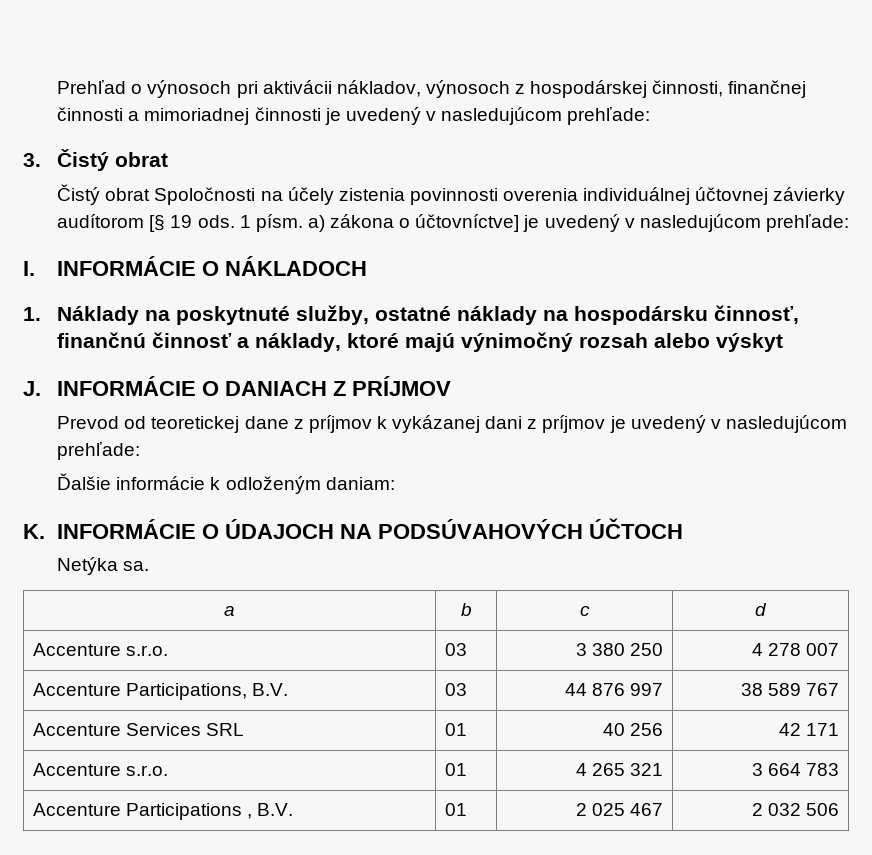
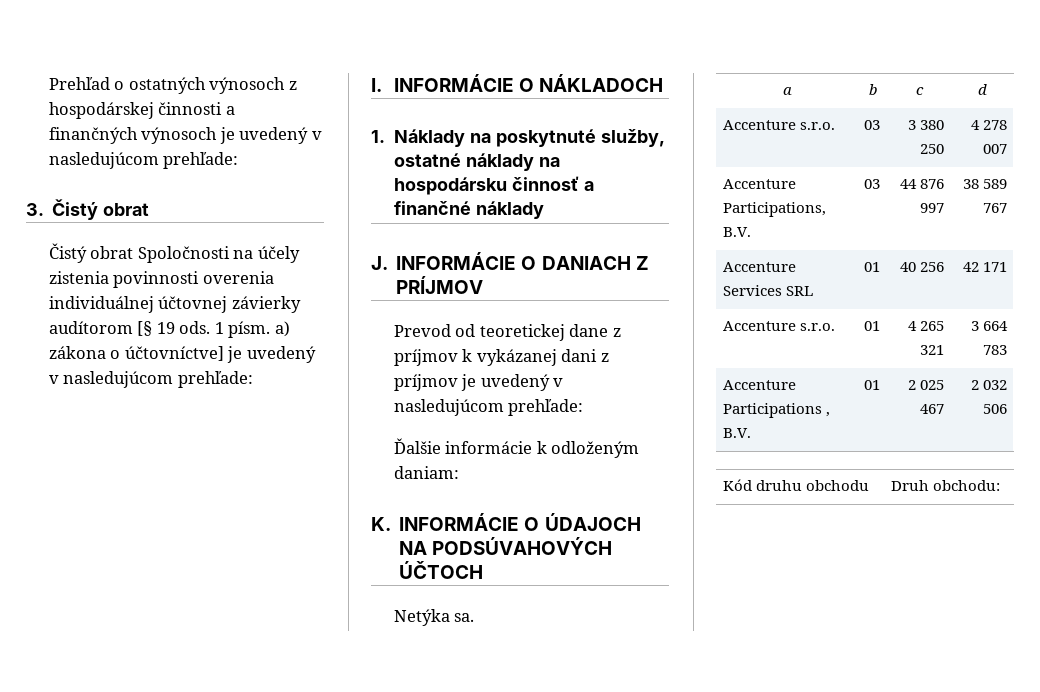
- Prehľad o výnosoch pri aktivácii nákladov, výnosoch z hospodárskej činnosti, finančnej činnosti a mimoriadnej činnosti je uvedený v nasledujúcom prehľade:
+ Prehľad o ostatných výnosoch z hospodárskej činnosti a finančných výnosoch je uvedený v nasledujúcom prehľade:
- 1. Náklady na poskytnuté služby, ostatné náklady na hospodársku činnosť, finančnú činnosť a náklady, ktoré majú výnimočný rozsah alebo výskyt
+ 1. Náklady na poskytnuté služby, ostatné náklady na hospodársku činnosť a finančné náklady
+ Kód druhu obchodu | Druh obchodu:

